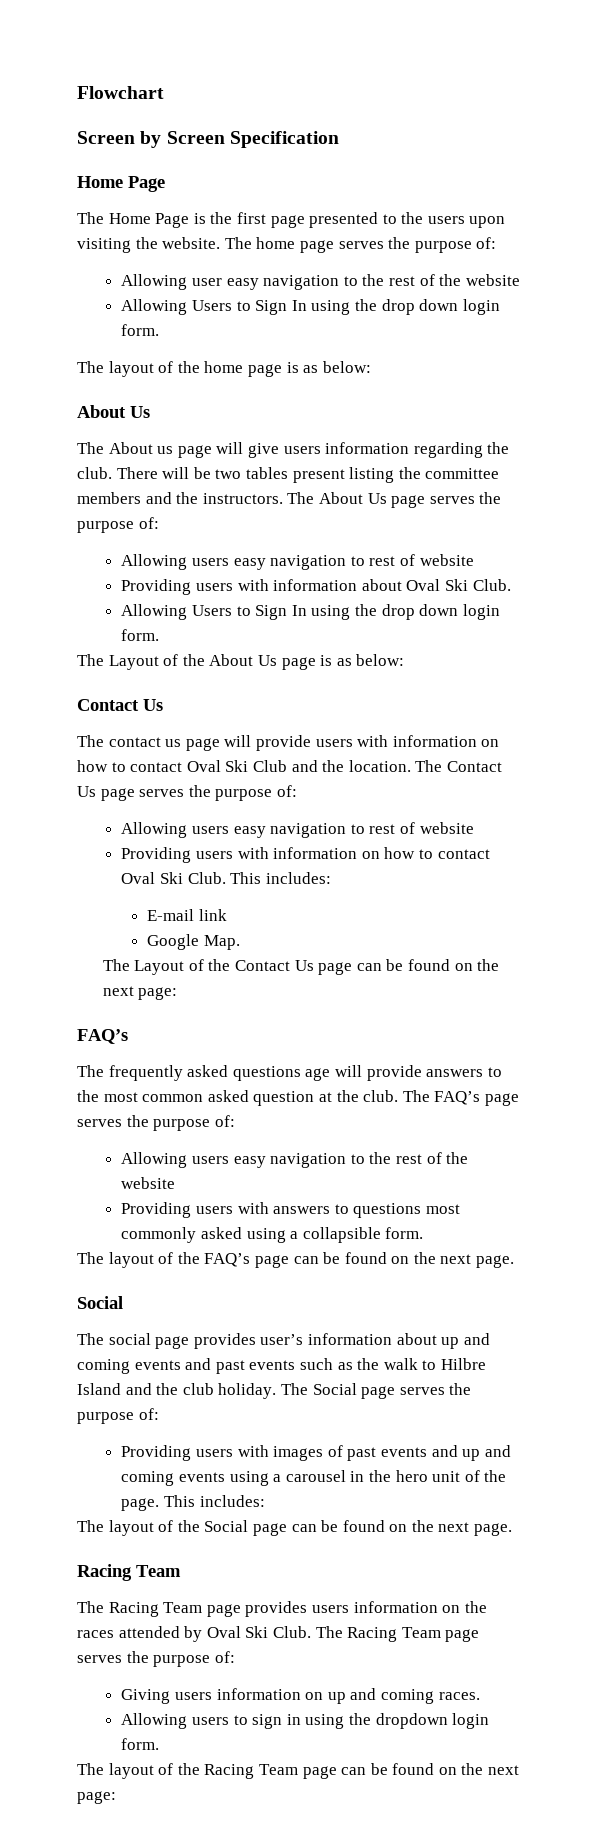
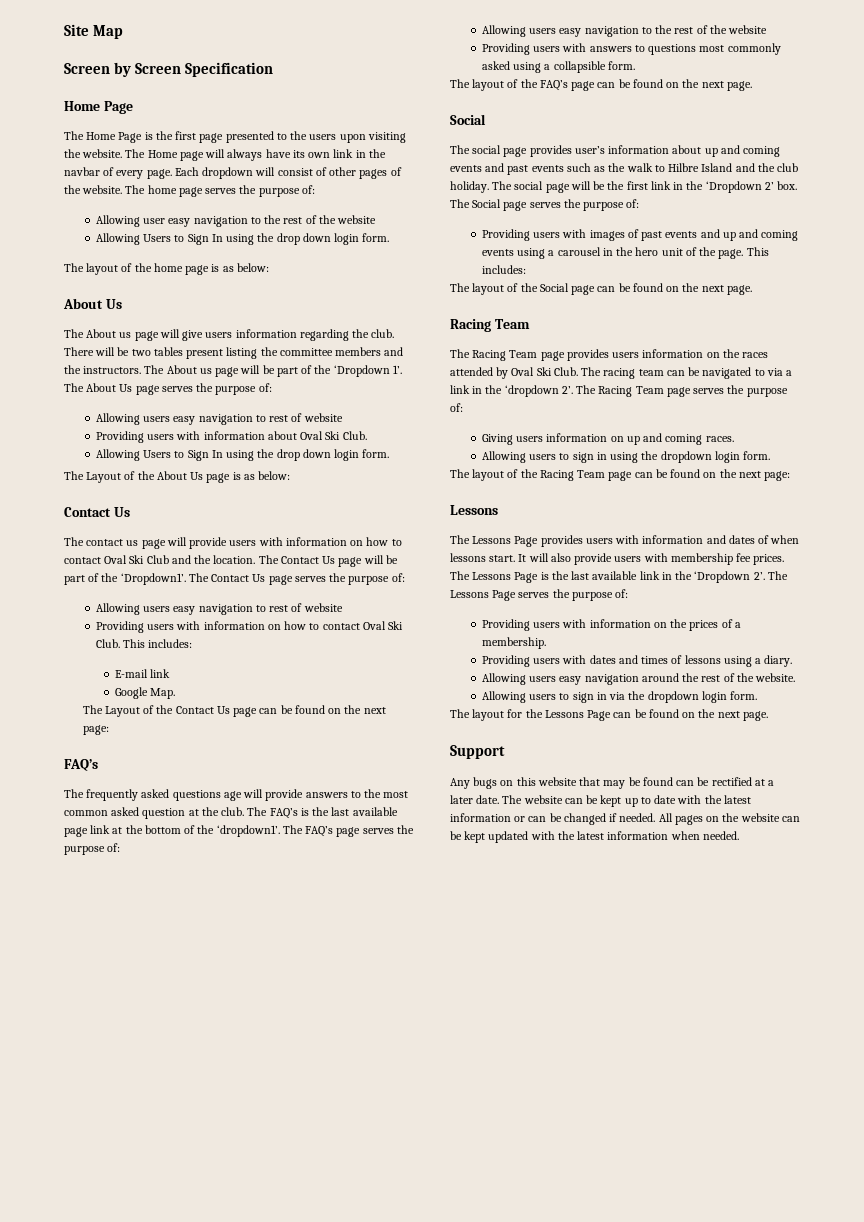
- Flowchart
+ Site Map
- The home page serves the purpose of:
+ The Home page will always have its own link in the navbar of every page. Each dropdown will consist of other pages of the website. The home page serves the purpose of:
- The About Us page serves the purpose of:
+ The About us page will be part of the ‘Dropdown 1’. The About Us page serves the purpose of:
- The Contact Us page serves the purpose of:
+ The Contact Us page will be part of the ‘Dropdown1’. The Contact Us page serves the purpose of:
- The FAQ’s page serves the purpose of:
+ The FAQ’s is the last available page link at the bottom of the ‘dropdown1’. The FAQ’s page serves the purpose of:
- The Social page serves the purpose of:
+ The social page will be the first link in the ‘Dropdown 2’ box. The Social page serves the purpose of:
- The Racing Team page serves the purpose of:
+ The racing team can be navigated to via a link in the ‘dropdown 2’. The Racing Team page serves the purpose of:
  The layout of the Racing Team page can be found on the next page:
+ Lessons
+ The Lessons Page provides users with information and dates of when lessons start. It will also provide users with membership fee prices. The Lessons Page is the last available link in the ‘Dropdown 2’. The Lessons Page serves the purpose of:
+ Providing users with information on the prices of a membership.
+ Providing users with dates and times of lessons using a diary.
+ Allowing users easy navigation around the rest of the website.
+ Allowing users to sign in via the dropdown login form.
+ The layout for the Lessons Page can be found on the next page.
+ Support
+ Any bugs on this website that may be found can be rectified at a later date. The website can be kept up to date with the latest information or can be changed if needed. All pages on the website can be kept updated with the latest information when needed.

